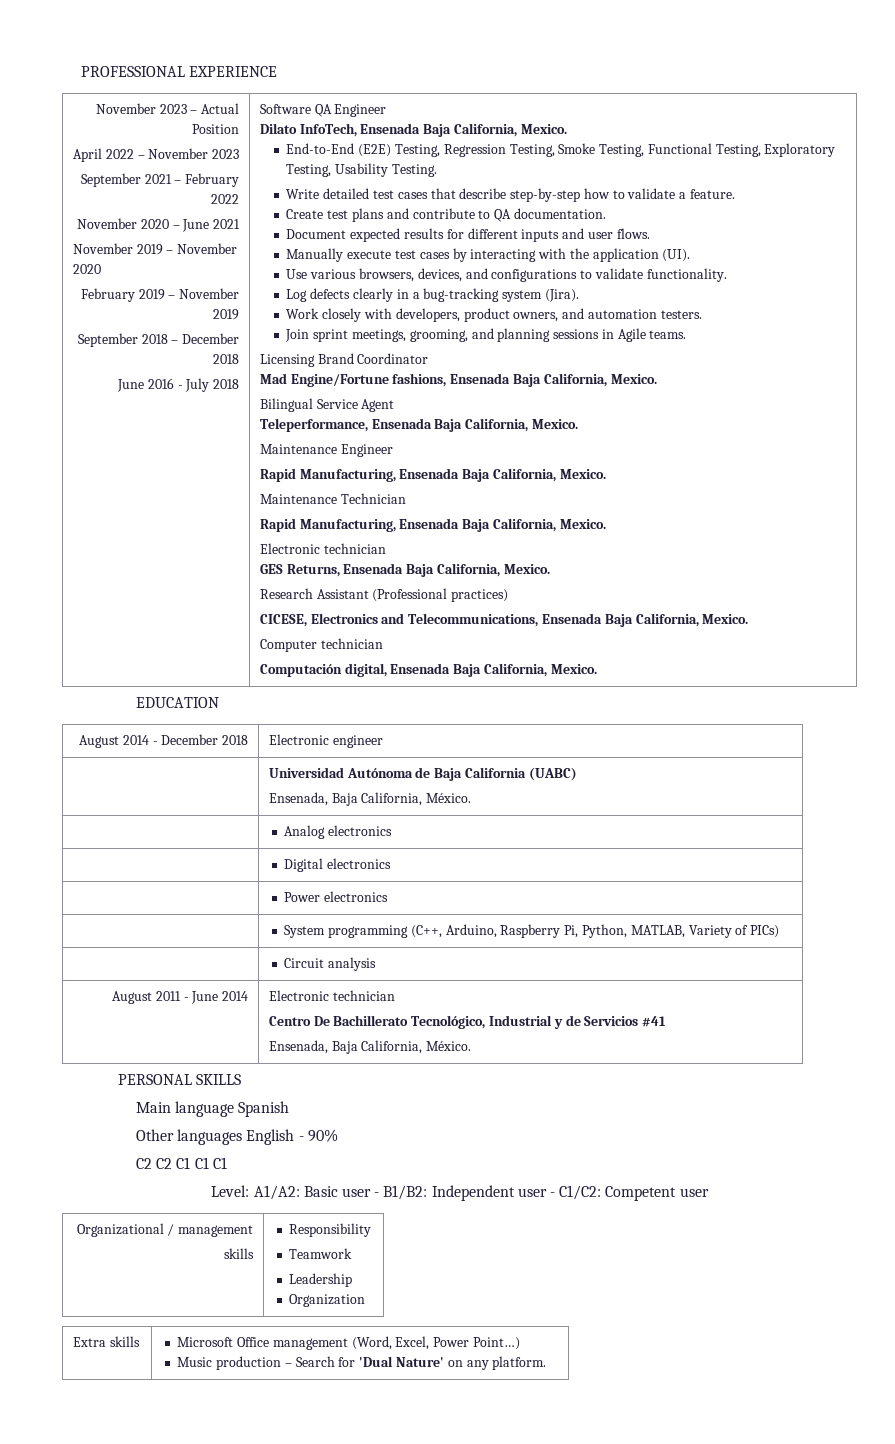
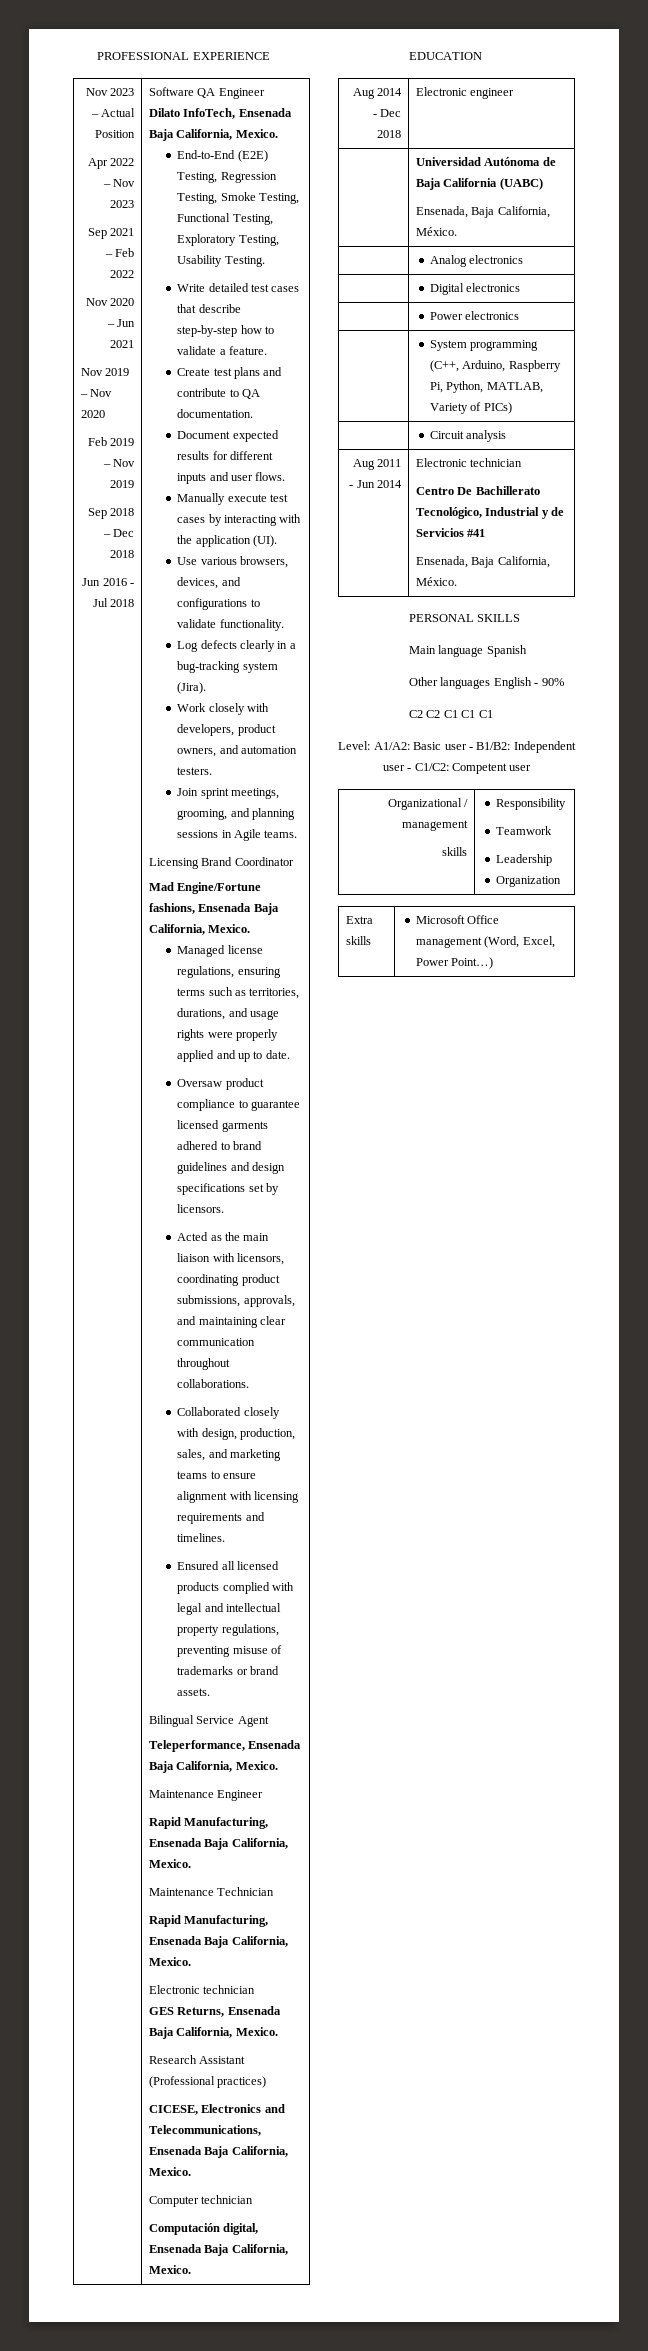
- November 2023 – Actual Position
+ Nov 2023 – Actual Position
- April 2022 – November 2023
+ Apr 2022 – Nov 2023
- September 2021 – February 2022
+ Sep 2021 – Feb 2022
- November 2020 – June 2021
+ Nov 2020 – Jun 2021
- November 2019 – November 2020
+ Nov 2019 – Nov 2020
- February 2019 – November 2019
+ Feb 2019 – Nov 2019
- September 2018 – December 2018
+ Sep 2018 – Dec 2018
- June 2016 - July 2018
+ Jun 2016 - Jul 2018
+ Managed license regulations, ensuring terms such as territories, durations, and usage rights were properly applied and up to date.
+ Oversaw product compliance to guarantee licensed garments adhered to brand guidelines and design specifications set by licensors.
+ Acted as the main liaison with licensors, coordinating product submissions, approvals, and maintaining clear communication throughout collaborations.
+ Collaborated closely with design, production, sales, and marketing teams to ensure alignment with licensing requirements and timelines.
+ Ensured all licensed products complied with legal and intellectual property regulations, preventing misuse of trademarks or brand assets.
- August 2014 - December 2018 | Electronic engineer
+ Aug 2014 - Dec 2018 | Electronic engineer
- August 2011 - June 2014 | Electronic technician
+ Aug 2011 - Jun 2014 | Electronic technician
  Extra skills | Microsoft Office management (Word, Excel, Power Point…)
- Music production – Search for 'Dual Nature' on any platform.

